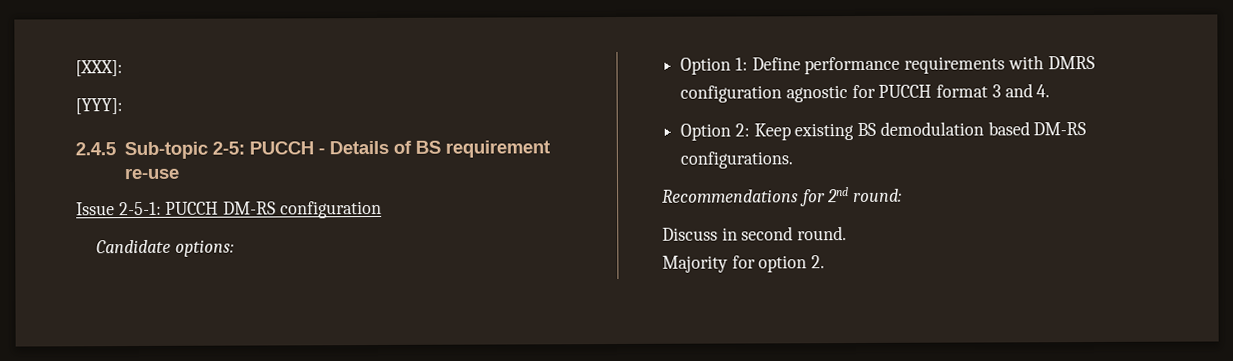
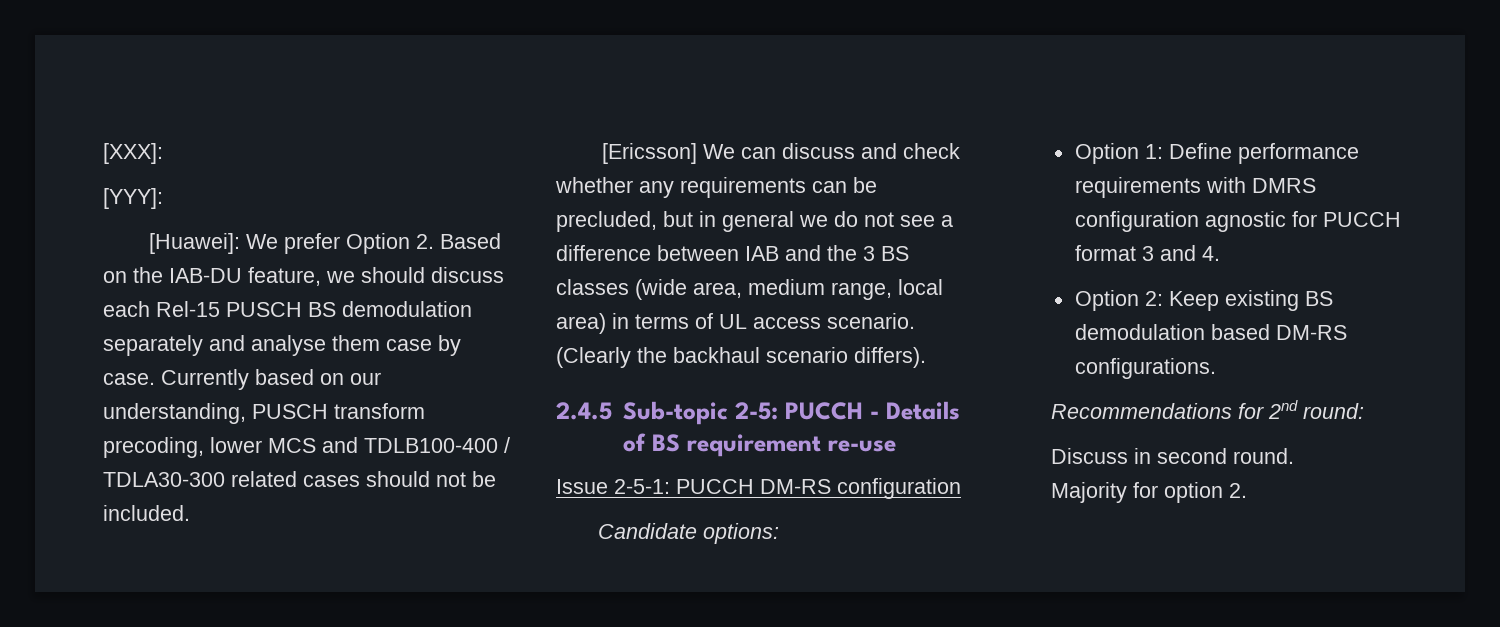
+ [Huawei]: We prefer Option 2. Based on the IAB-DU feature, we should discuss each Rel-15 PUSCH BS demodulation separately and analyse them case by case. Currently based on our understanding, PUSCH transform precoding, lower MCS and TDLB100-400 / TDLA30-300 related cases should not be included.
+ [Ericsson] We can discuss and check whether any requirements can be precluded, but in general we do not see a difference between IAB and the 3 BS classes (wide area, medium range, local area) in terms of UL access scenario. (Clearly the backhaul scenario differs).

